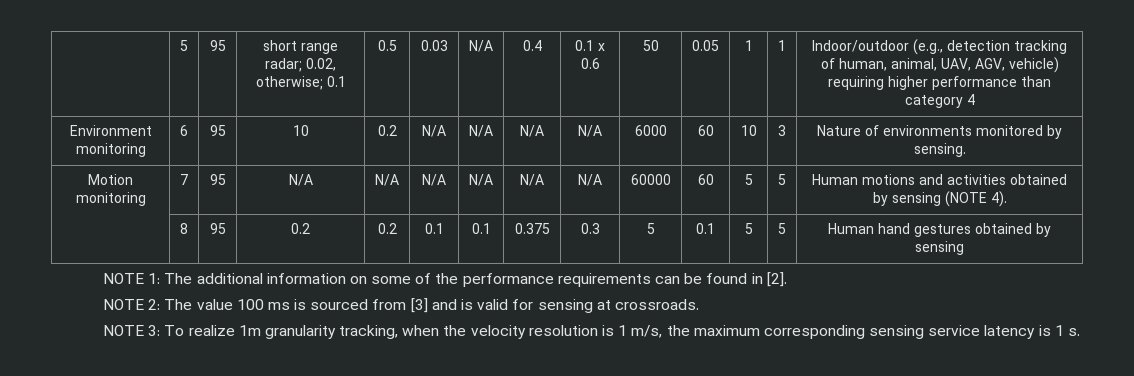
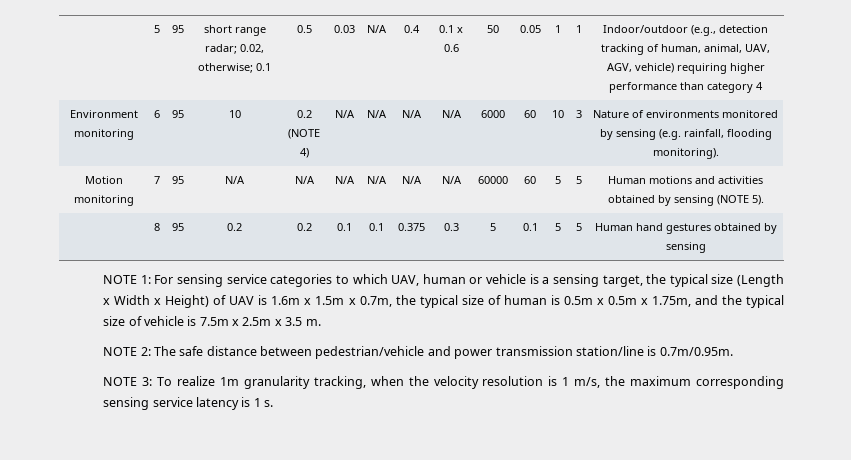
- Environment monitoring | 6 | 95 | 10 | 0.2 | N/A | N/A | N/A | N/A | 6000 | 60 | 10 | 3 | Nature of environments monitored by sensing.
+ Environment monitoring | 6 | 95 | 10 | 0.2 (NOTE 4) | N/A | N/A | N/A | N/A | 6000 | 60 | 10 | 3 | Nature of environments monitored by sensing (e.g. rainfall, flooding monitoring).
- Motion monitoring | 7 | 95 | N/A | N/A | N/A | N/A | N/A | N/A | 60000 | 60 | 5 | 5 | Human motions and activities obtained by sensing (NOTE 4).
+ Motion monitoring | 7 | 95 | N/A | N/A | N/A | N/A | N/A | N/A | 60000 | 60 | 5 | 5 | Human motions and activities obtained by sensing (NOTE 5).
- NOTE 1: The additional information on some of the performance requirements can be found in [2].
- NOTE 2: The value 100 ms is sourced from [3] and is valid for sensing at crossroads.
+ NOTE 1: For sensing service categories to which UAV, human or vehicle is a sensing target, the typical size (Length x Width x Height) of UAV is 1.6m x 1.5m x 0.7m, the typical size of human is 0.5m x 0.5m x 1.75m, and the typical size of vehicle is 7.5m x 2.5m x 3.5 m.
+ NOTE 2: The safe distance between pedestrian/vehicle and power transmission station/line is 0.7m/0.95m.

